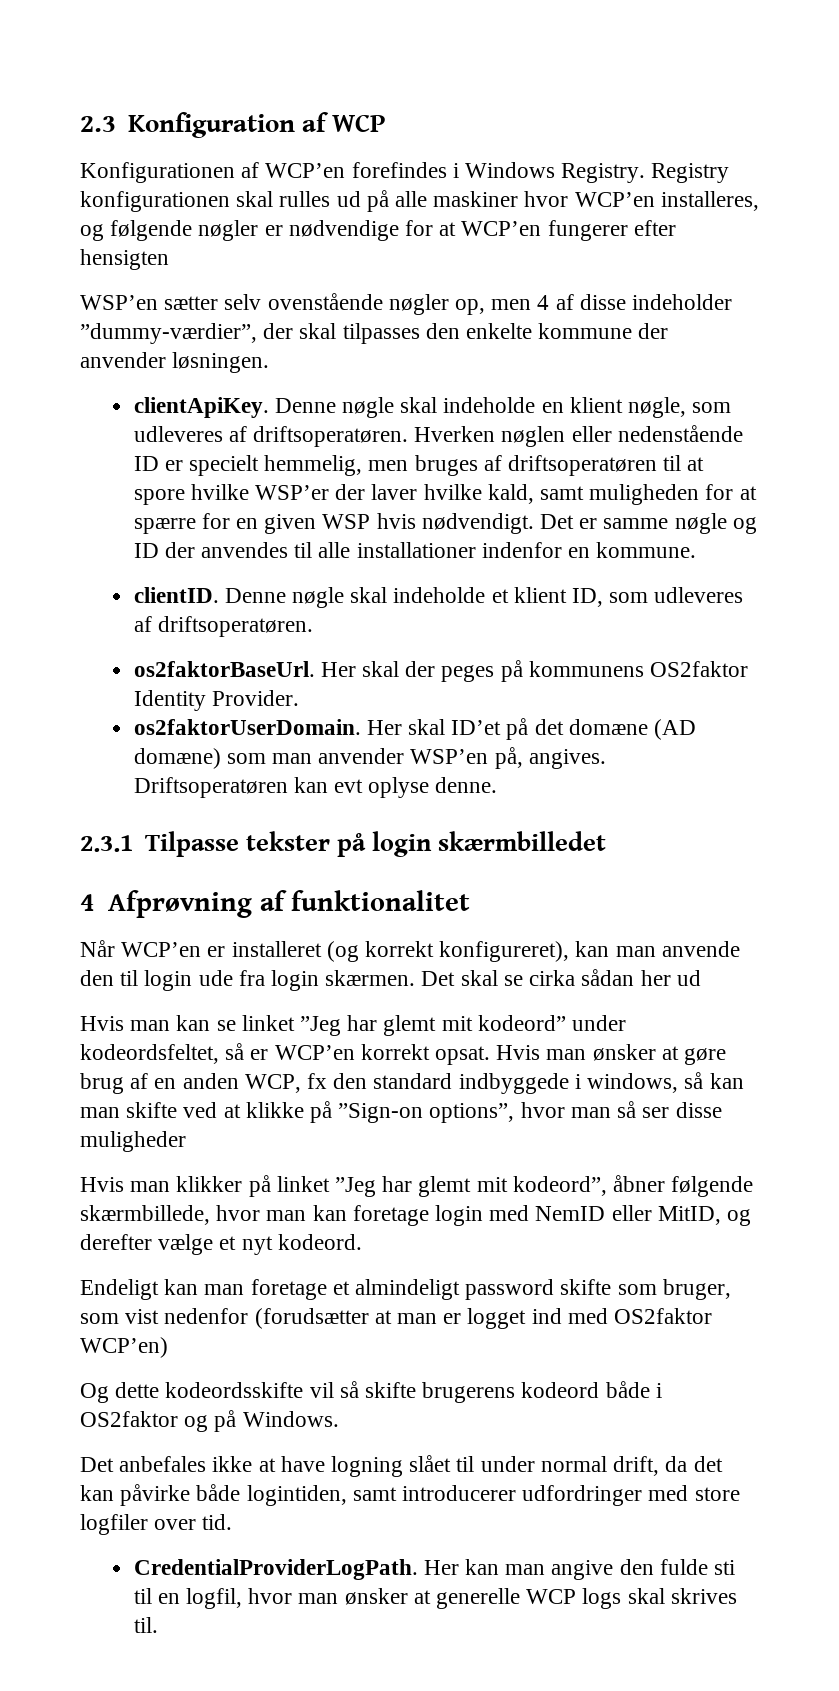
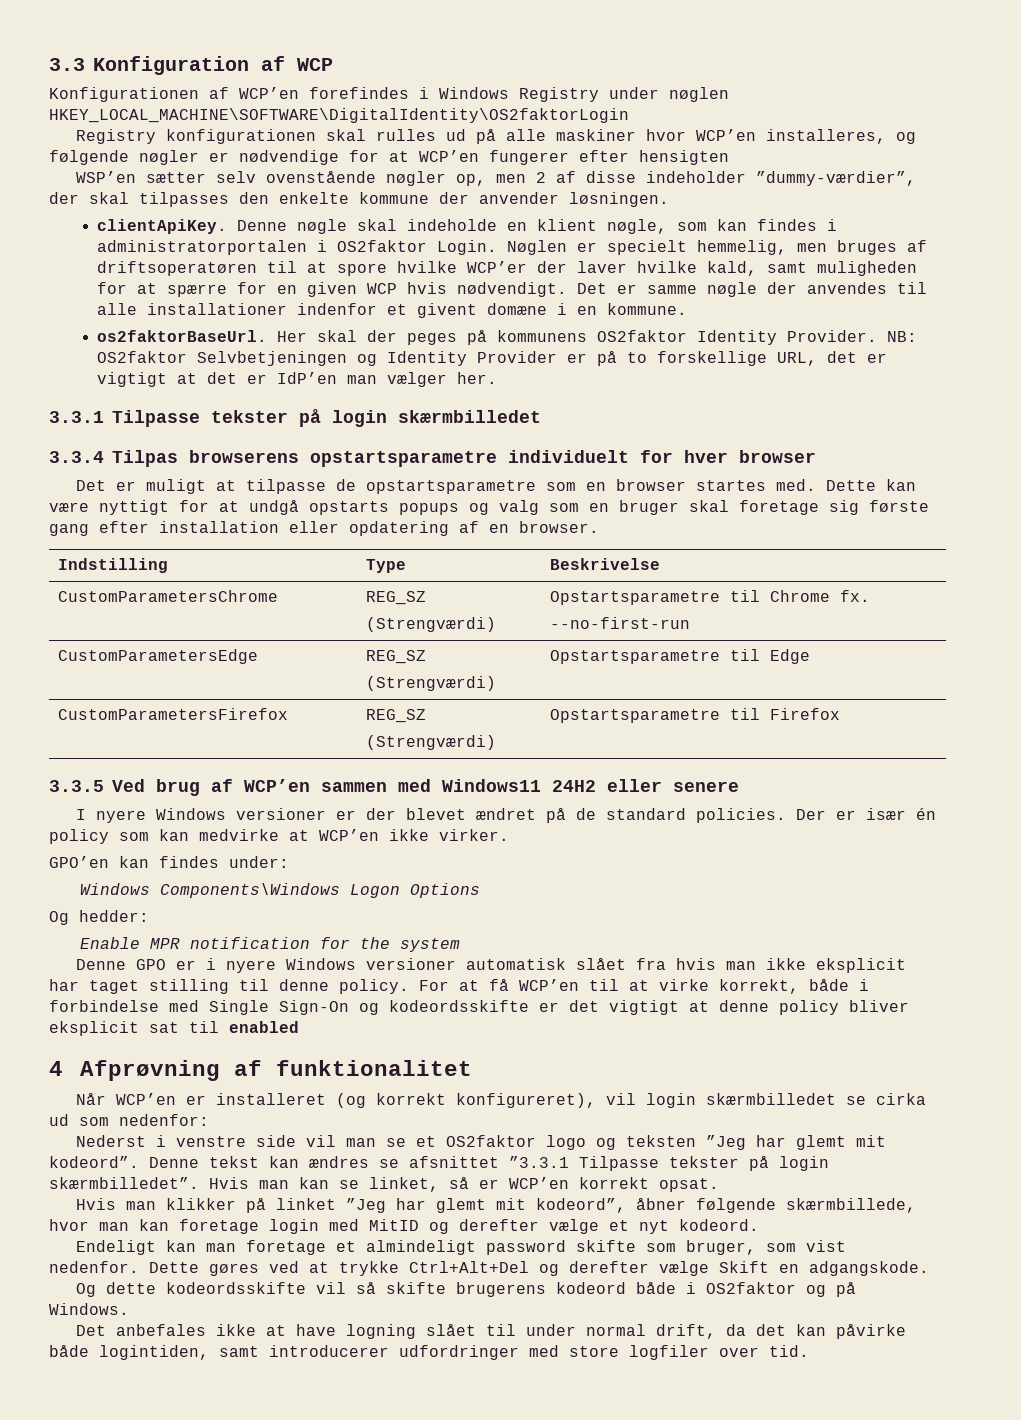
- 2.3 Konfiguration af WCP
+ 3.3 Konfiguration af WCP
- Konfigurationen af WCP’en forefindes i Windows Registry. Registry konfigurationen skal rulles ud på alle maskiner hvor WCP’en installeres, og følgende nøgler er nødvendige for at WCP’en fungerer efter hensigten
+ Konfigurationen af WCP’en forefindes i Windows Registry under nøglen HKEY_LOCAL_MACHINE\SOFTWARE\DigitalIdentity\OS2faktorLogin
+ Registry konfigurationen skal rulles ud på alle maskiner hvor WCP’en installeres, og følgende nøgler er nødvendige for at WCP’en fungerer efter hensigten
- WSP’en sætter selv ovenstående nøgler op, men 4 af disse indeholder ”dummy-værdier”, der skal tilpasses den enkelte kommune der anvender løsningen.
+ WSP’en sætter selv ovenstående nøgler op, men 2 af disse indeholder ”dummy-værdier”, der skal tilpasses den enkelte kommune der anvender løsningen.
- Denne nøgle skal indeholde en klient nøgle, som udleveres af driftsoperatøren. Hverken nøglen eller nedenstående ID er specielt hemmelig, men bruges af driftsoperatøren til at spore hvilke WSP’er der laver hvilke kald, samt muligheden for at spærre for en given WSP hvis nødvendigt.
+ Denne nøgle skal indeholde en klient nøgle, som kan findes i administratorportalen i OS2faktor Login. Nøglen er specielt hemmelig, men bruges af driftsoperatøren til at spore hvilke WCP’er der laver hvilke kald, samt muligheden for at spærre for en given WCP hvis nødvendigt.
- Det er samme nøgle og ID der anvendes til alle installationer indenfor en kommune.
- clientID. Denne nøgle skal indeholde et klient ID, som udleveres af driftsoperatøren.
+ Det er samme nøgle der anvendes til alle installationer indenfor et givent domæne i en kommune.
- Her skal der peges på kommunens OS2faktor Identity Provider.
- os2faktorUserDomain. Her skal ID’et på det domæne (AD domæne) som man anvender WSP’en på, angives. Driftsoperatøren kan evt oplyse denne.
- 2.3.1 Tilpasse tekster på login skærmbilledet
+ Her skal der peges på kommunens OS2faktor Identity Provider. NB: OS2faktor Selvbetjeningen og Identity Provider er på to forskellige URL, det er vigtigt at det er IdP’en man vælger her.
+ 3.3.1 Tilpasse tekster på login skærmbilledet
+ 3.3.4 Tilpas browserens opstartsparametre individuelt for hver browser
+ Det er muligt at tilpasse de opstartsparametre som en browser startes med. Dette kan være nyttigt for at undgå opstarts popups og valg som en bruger skal foretage sig første gang efter installation eller opdatering af en browser.
+ Indstilling | Type | Beskrivelse
+ CustomParametersChrome | REG_SZ
+ (Strengværdi) | Opstartsparametre til Chrome fx.
+ --no-first-run
+ CustomParametersEdge | REG_SZ
+ (Strengværdi) | Opstartsparametre til Edge
+ CustomParametersFirefox | REG_SZ
+ (Strengværdi) | Opstartsparametre til Firefox
+ 3.3.5 Ved brug af WCP’en sammen med Windows11 24H2 eller senere
+ I nyere Windows versioner er der blevet ændret på de standard policies. Der er især én policy som kan medvirke at WCP’en ikke virker.
+ GPO’en kan findes under:
+ Windows Components\Windows Logon Options
+ Og hedder:
+ Enable MPR notification for the system
+ Denne GPO er i nyere Windows versioner automatisk slået fra hvis man ikke eksplicit har taget stilling til denne policy. For at få WCP’en til at virke korrekt, både i forbindelse med Single Sign-On og kodeordsskifte er det vigtigt at denne policy bliver eksplicit sat til enabled
- Når WCP’en er installeret (og korrekt konfigureret), kan man anvende den til login ude fra login skærmen. Det skal se cirka sådan her ud
- Hvis man kan se linket ”Jeg har glemt mit kodeord” under kodeordsfeltet, så er WCP’en korrekt opsat. Hvis man ønsker at gøre brug af en anden WCP, fx den standard indbyggede i windows, så kan man skifte ved at klikke på ”Sign-on options”, hvor man så ser disse muligheder
+ Når WCP’en er installeret (og korrekt konfigureret), vil login skærmbilledet se cirka ud som nedenfor:
+ Nederst i venstre side vil man se et OS2faktor logo og teksten ”Jeg har glemt mit kodeord”. Denne tekst kan ændres se afsnittet ”3.3.1 Tilpasse tekster på login skærmbilledet”. Hvis man kan se linket, så er WCP’en korrekt opsat.
- Hvis man klikker på linket ”Jeg har glemt mit kodeord”, åbner følgende skærmbillede, hvor man kan foretage login med NemID eller MitID, og derefter vælge et nyt kodeord.
+ Hvis man klikker på linket ”Jeg har glemt mit kodeord”, åbner følgende skærmbillede, hvor man kan foretage login med MitID og derefter vælge et nyt kodeord.
- Endeligt kan man foretage et almindeligt password skifte som bruger, som vist nedenfor (forudsætter at man er logget ind med OS2faktor WCP’en)
+ Endeligt kan man foretage et almindeligt password skifte som bruger, som vist nedenfor. Dette gøres ved at trykke Ctrl+Alt+Del og derefter vælge Skift en adgangskode.
- CredentialProviderLogPath. Her kan man angive den fulde sti til en logfil, hvor man ønsker at generelle WCP logs skal skrives til.

